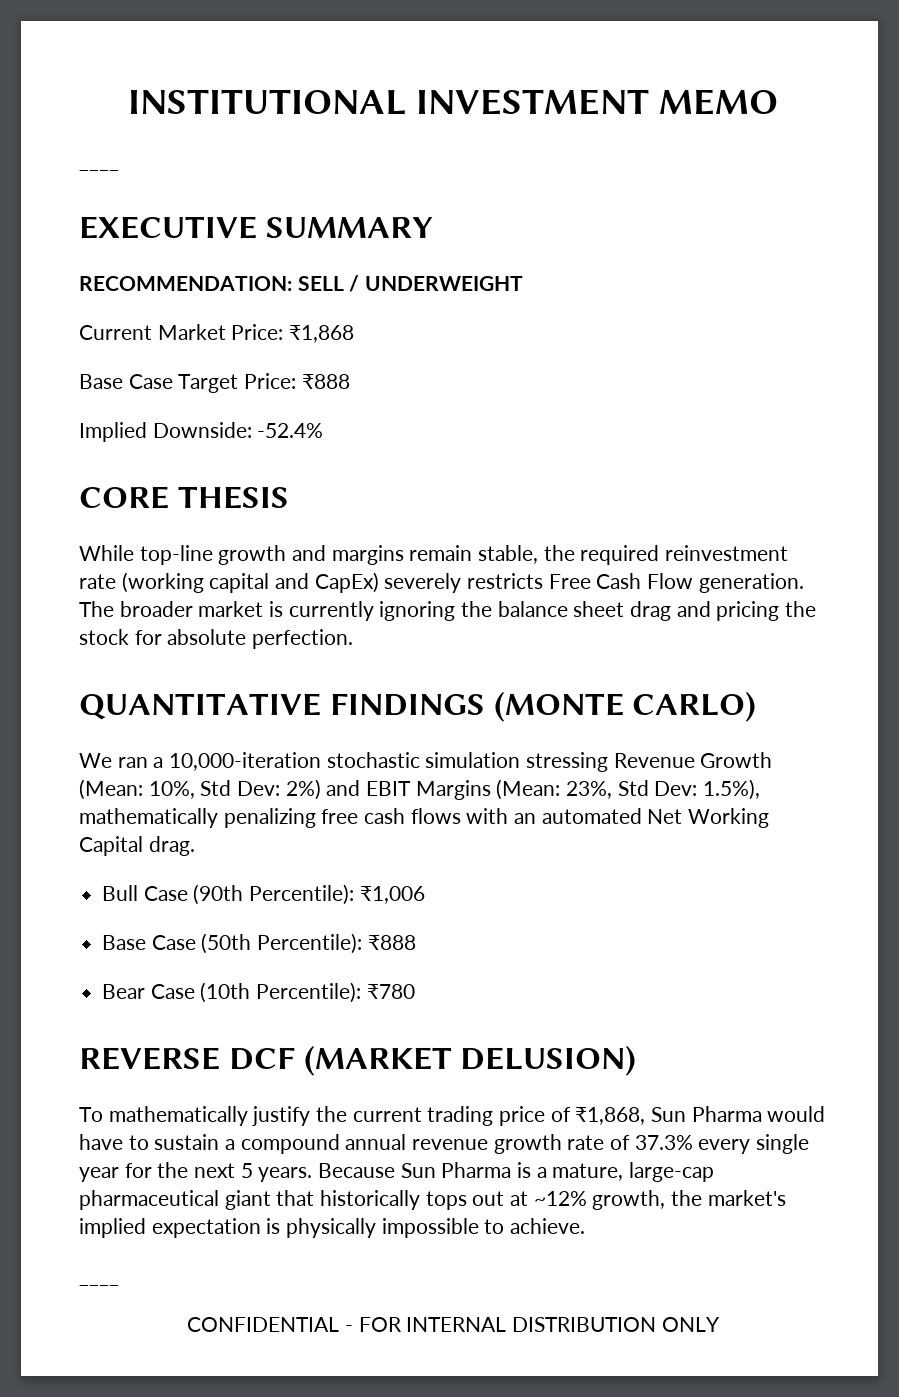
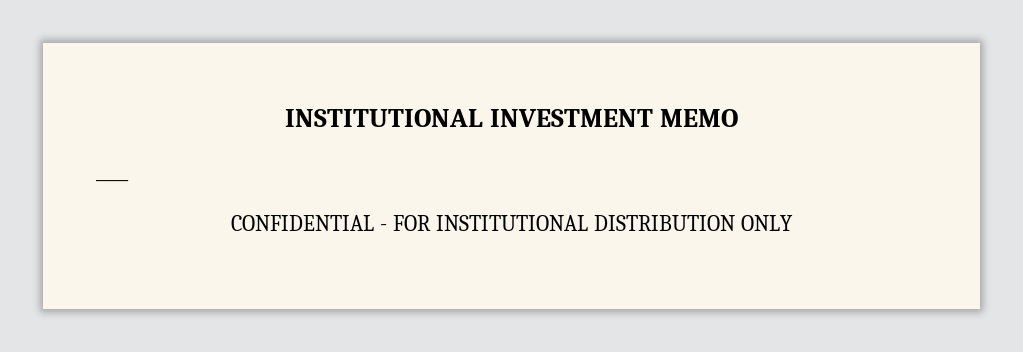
- EXECUTIVE SUMMARY
- RECOMMENDATION: SELL / UNDERWEIGHT
- Current Market Price: ₹1,868
- Base Case Target Price: ₹888
- Implied Downside: -52.4%
- CORE THESIS
- While top-line growth and margins remain stable, the required reinvestment rate (working capital and CapEx) severely restricts Free Cash Flow generation. The broader market is currently ignoring the balance sheet drag and pricing the stock for absolute perfection.
- QUANTITATIVE FINDINGS (MONTE CARLO)
- We ran a 10,000-iteration stochastic simulation stressing Revenue Growth (Mean: 10%, Std Dev: 2%) and EBIT Margins (Mean: 23%, Std Dev: 1.5%), mathematically penalizing free cash flows with an automated Net Working Capital drag.
- Bull Case (90th Percentile): ₹1,006
- Base Case (50th Percentile): ₹888
- Bear Case (10th Percentile): ₹780
- REVERSE DCF (MARKET DELUSION)
- To mathematically justify the current trading price of ₹1,868, Sun Pharma would have to sustain a compound annual revenue growth rate of 37.3% every single year for the next 5 years. Because Sun Pharma is a mature, large-cap pharmaceutical giant that historically tops out at ~12% growth, the market's implied expectation is physically impossible to achieve.
- ____
- CONFIDENTIAL - FOR INTERNAL DISTRIBUTION ONLY
+ CONFIDENTIAL - FOR INSTITUTIONAL DISTRIBUTION ONLY

